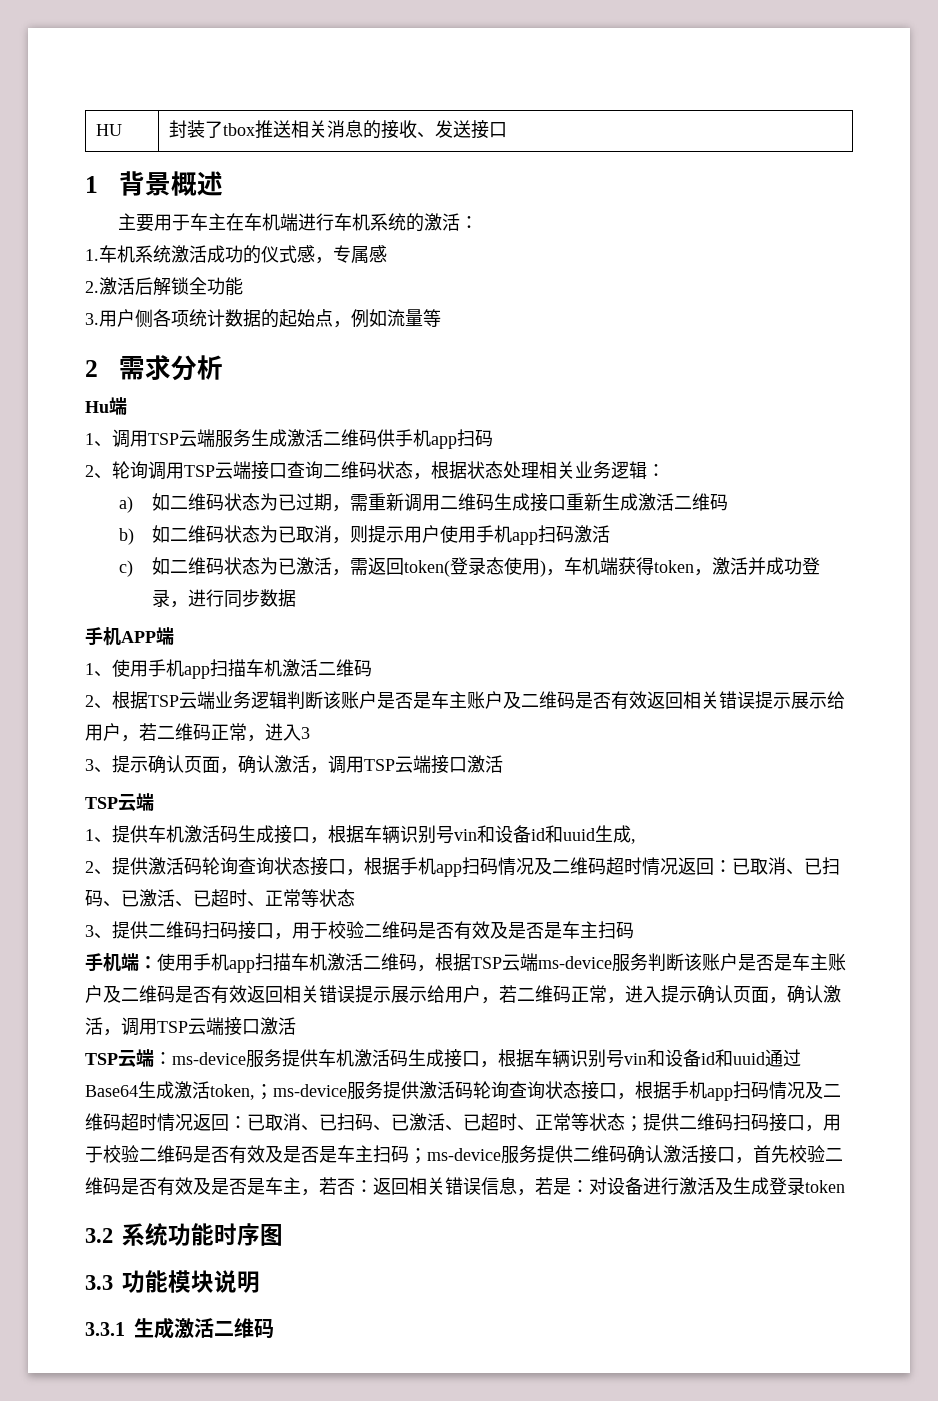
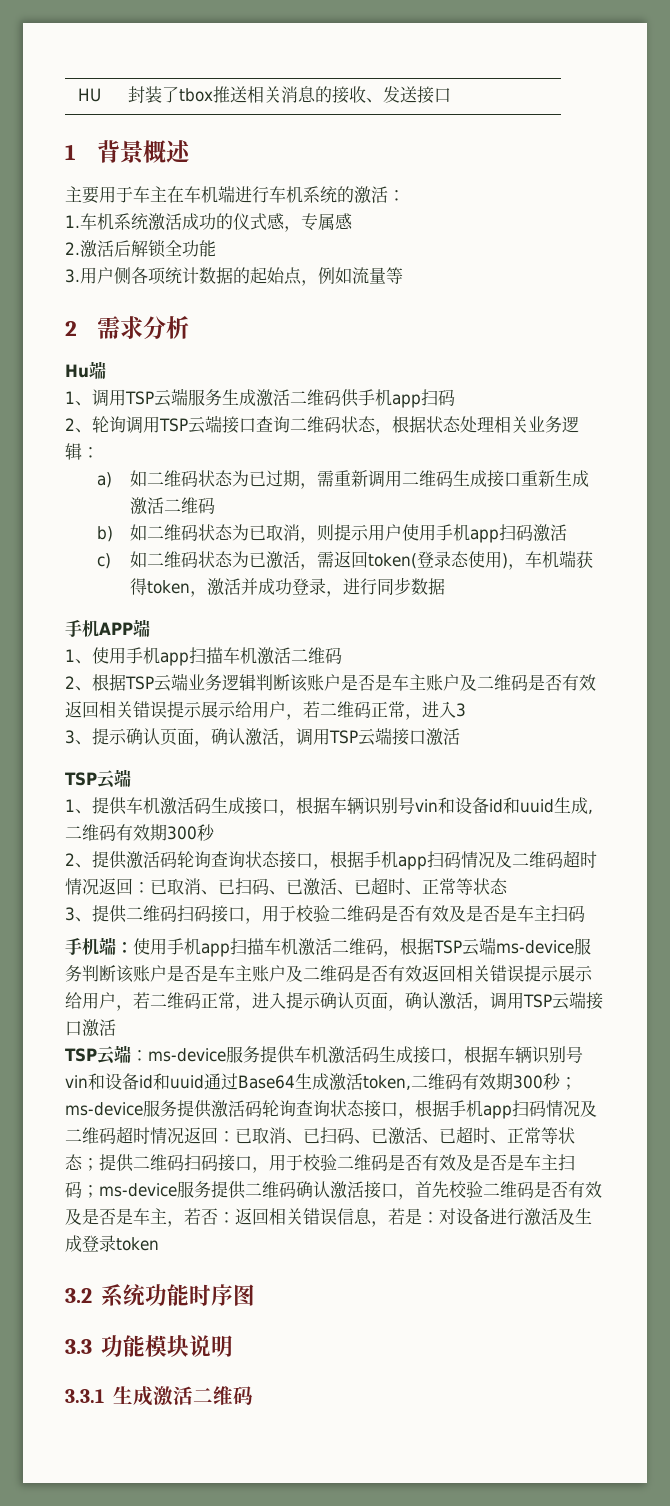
- 1、提供车机激活码生成接口，根据车辆识别号vin和设备id和uuid生成,
+ 1、提供车机激活码生成接口，根据车辆识别号vin和设备id和uuid生成,二维码有效期300秒
- ms-device服务提供车机激活码生成接口，根据车辆识别号vin和设备id和uuid通过Base64生成激活token,；
+ ms-device服务提供车机激活码生成接口，根据车辆识别号vin和设备id和uuid通过Base64生成激活token,二维码有效期300秒；

